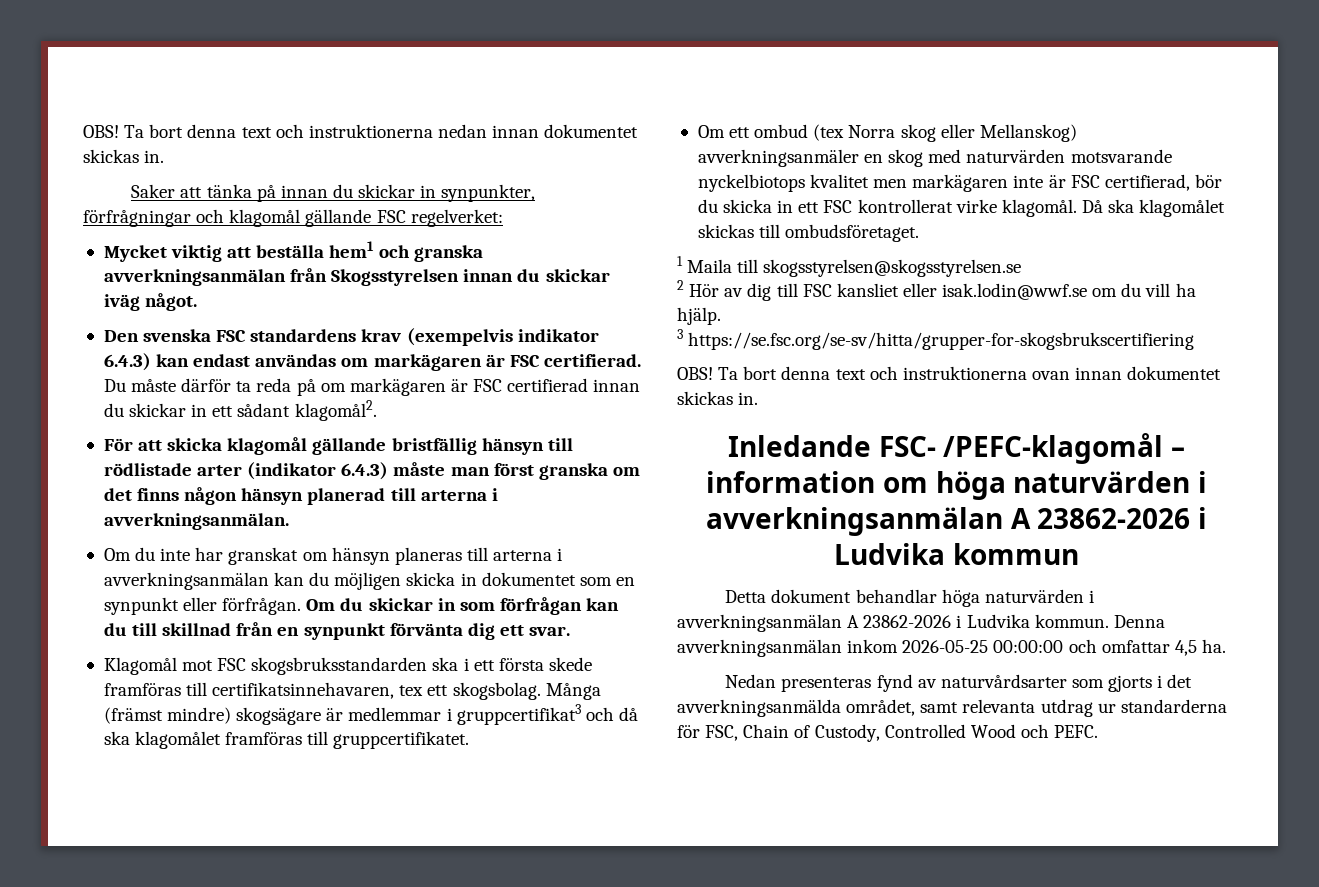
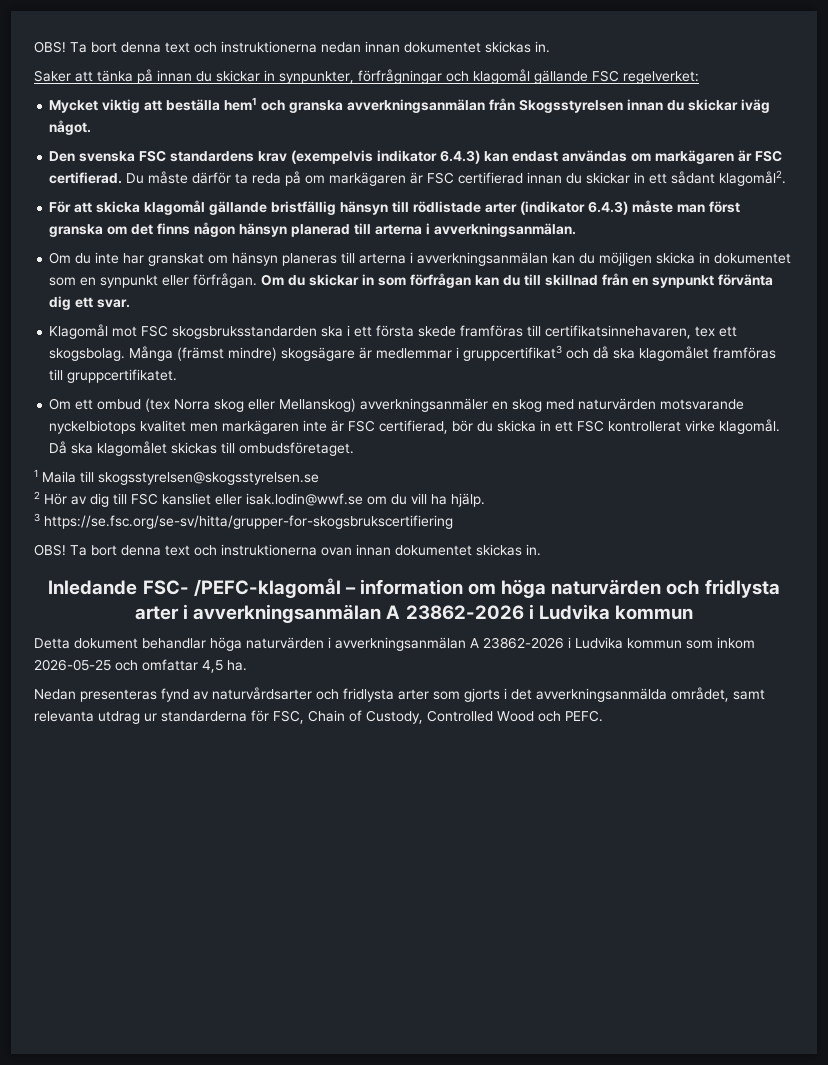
- Inledande FSC- /PEFC-klagomål – information om höga naturvärden i avverkningsanmälan A 23862-2026 i Ludvika kommun
+ Inledande FSC- /PEFC-klagomål – information om höga naturvärden och fridlysta arter i avverkningsanmälan A 23862-2026 i Ludvika kommun
- Detta dokument behandlar höga naturvärden i avverkningsanmälan A 23862-2026 i Ludvika kommun. Denna avverkningsanmälan inkom 2026-05-25 00:00:00 och omfattar 4,5 ha.
+ Detta dokument behandlar höga naturvärden i avverkningsanmälan A 23862-2026 i Ludvika kommun som inkom 2026-05-25 och omfattar 4,5 ha.
- Nedan presenteras fynd av naturvårdsarter som gjorts i det avverkningsanmälda området, samt relevanta utdrag ur standarderna för FSC, Chain of Custody, Controlled Wood och PEFC.
+ Nedan presenteras fynd av naturvårdsarter och fridlysta arter som gjorts i det avverkningsanmälda området, samt relevanta utdrag ur standarderna för FSC, Chain of Custody, Controlled Wood och PEFC.

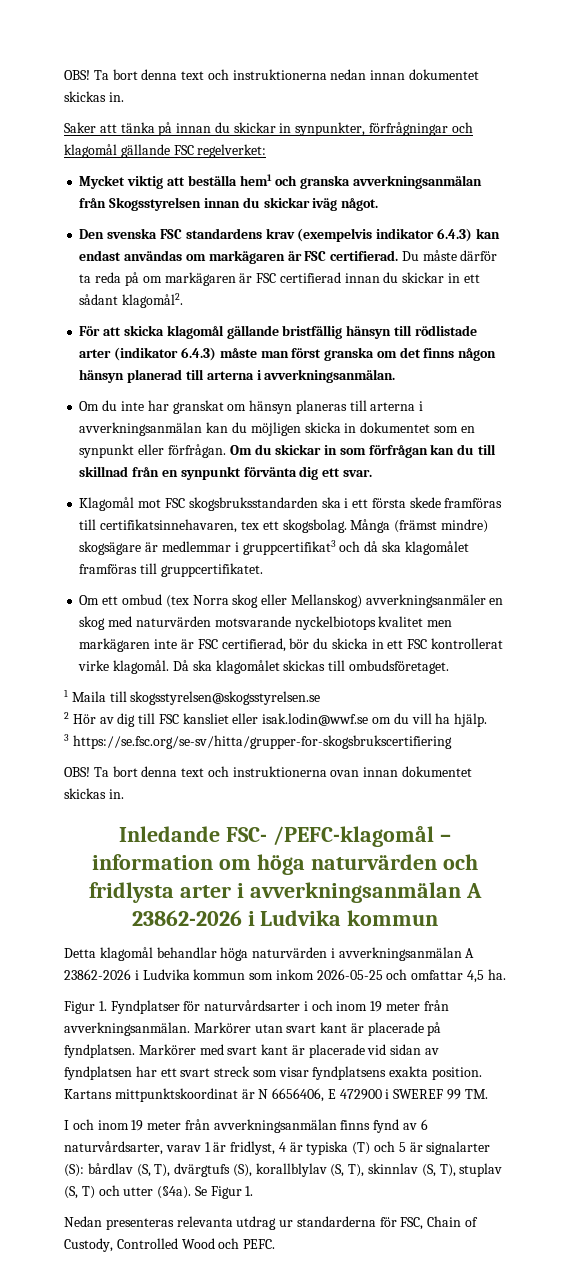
- Detta dokument behandlar höga naturvärden i avverkningsanmälan A 23862-2026 i Ludvika kommun som inkom 2026-05-25 och omfattar 4,5 ha.
+ Detta klagomål behandlar höga naturvärden i avverkningsanmälan A 23862-2026 i Ludvika kommun som inkom 2026-05-25 och omfattar 4,5 ha.
- Nedan presenteras fynd av naturvårdsarter och fridlysta arter som gjorts i det avverkningsanmälda området, samt relevanta utdrag ur standarderna för FSC, Chain of Custody, Controlled Wood och PEFC.
+ Figur 1. Fyndplatser för naturvårdsarter i och inom 19 meter från avverkningsanmälan. Markörer utan svart kant är placerade på fyndplatsen. Markörer med svart kant är placerade vid sidan av fyndplatsen har ett svart streck som visar fyndplatsens exakta position. Kartans mittpunktskoordinat är N 6656406, E 472900 i SWEREF 99 TM.
+ I och inom 19 meter från avverkningsanmälan finns fynd av 6 naturvårdsarter, varav 1 är fridlyst, 4 är typiska (T) och 5 är signalarter (S): bårdlav (S, T), dvärgtufs (S), korallblylav (S, T), skinnlav (S, T), stuplav (S, T) och utter (§4a). Se Figur 1.
+ Nedan presenteras relevanta utdrag ur standarderna för FSC, Chain of Custody, Controlled Wood och PEFC.

